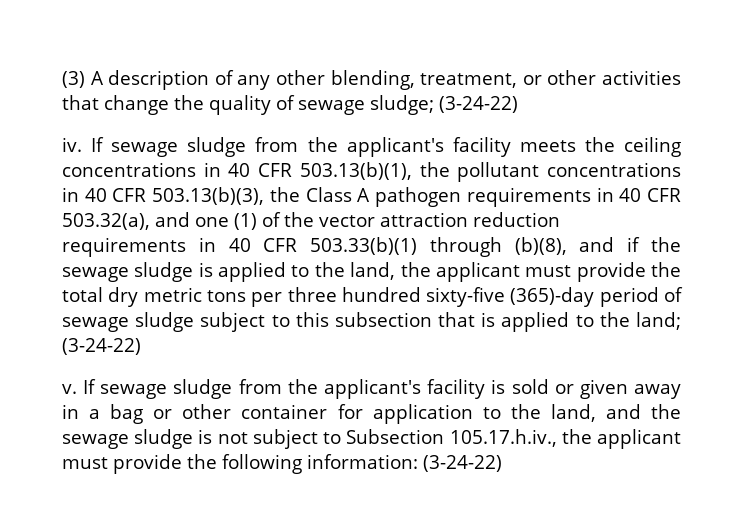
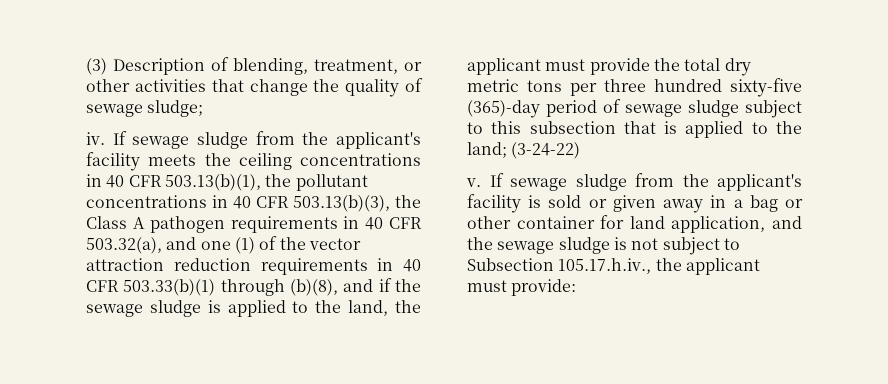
- (3) A description of any other blending, treatment, or other activities that change the quality of sewage sludge; (3-24-22)
+ (3) Description of blending, treatment, or other activities that change the quality of sewage sludge;
- If sewage sludge from the applicant's facility is sold or given away in a bag or other container for application to the land, and the sewage sludge is not subject to Subsection 105.17.h.iv., the applicant must provide the following information: (3-24-22)
+ If sewage sludge from the applicant's facility is sold or given away in a bag or other container for land application, and the sewage sludge is not subject to Subsection 105.17.h.iv., the applicant must provide:

